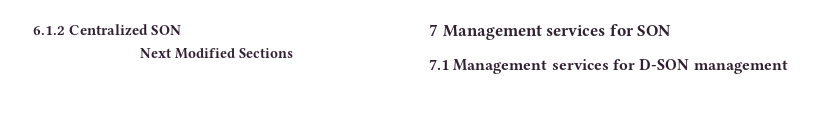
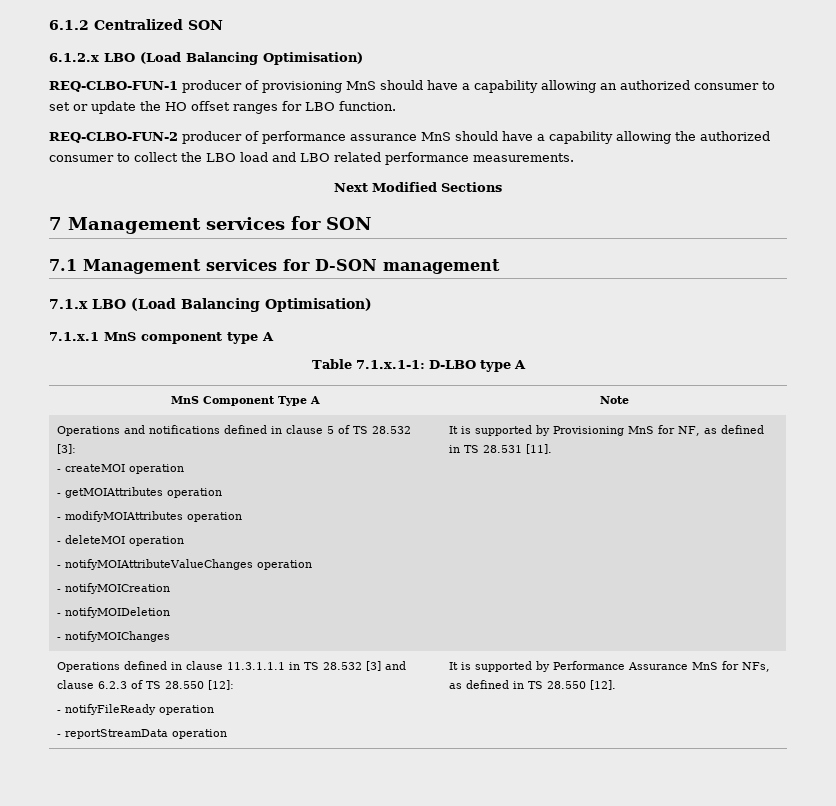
+ 6.1.2.x LBO (Load Balancing Optimisation)
+ REQ-CLBO-FUN-1 producer of provisioning MnS should have a capability allowing an authorized consumer to set or update the HO offset ranges for LBO function.
+ REQ-CLBO-FUN-2 producer of performance assurance MnS should have a capability allowing the authorized consumer to collect the LBO load and LBO related performance measurements.
+ 7.1.x LBO (Load Balancing Optimisation)
+ 7.1.x.1 MnS component type A
+ Table 7.1.x.1-1: D-LBO type A
+ MnS Component Type A | Note
+ Operations and notifications defined in clause 5 of TS 28.532 [3]:
+ - createMOI operation
+ - getMOIAttributes operation
+ - modifyMOIAttributes operation
+ - deleteMOI operation
+ - notifyMOIAttributeValueChanges operation
+ - notifyMOICreation
+ - notifyMOIDeletion
+ - notifyMOIChanges | It is supported by Provisioning MnS for NF, as defined in TS 28.531 [11].
+ Operations defined in clause 11.3.1.1.1 in TS 28.532 [3] and clause 6.2.3 of TS 28.550 [12]:
+ - notifyFileReady operation
+ - reportStreamData operation | It is supported by Performance Assurance MnS for NFs, as defined in TS 28.550 [12].

